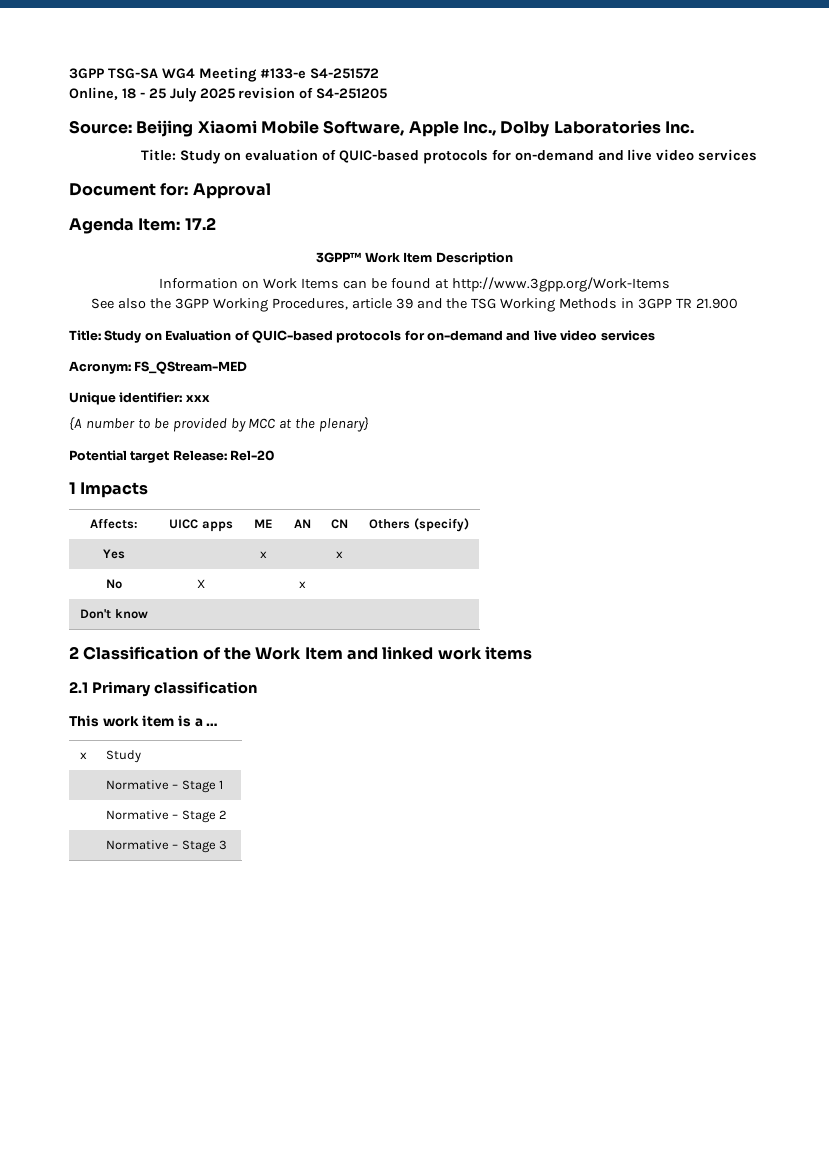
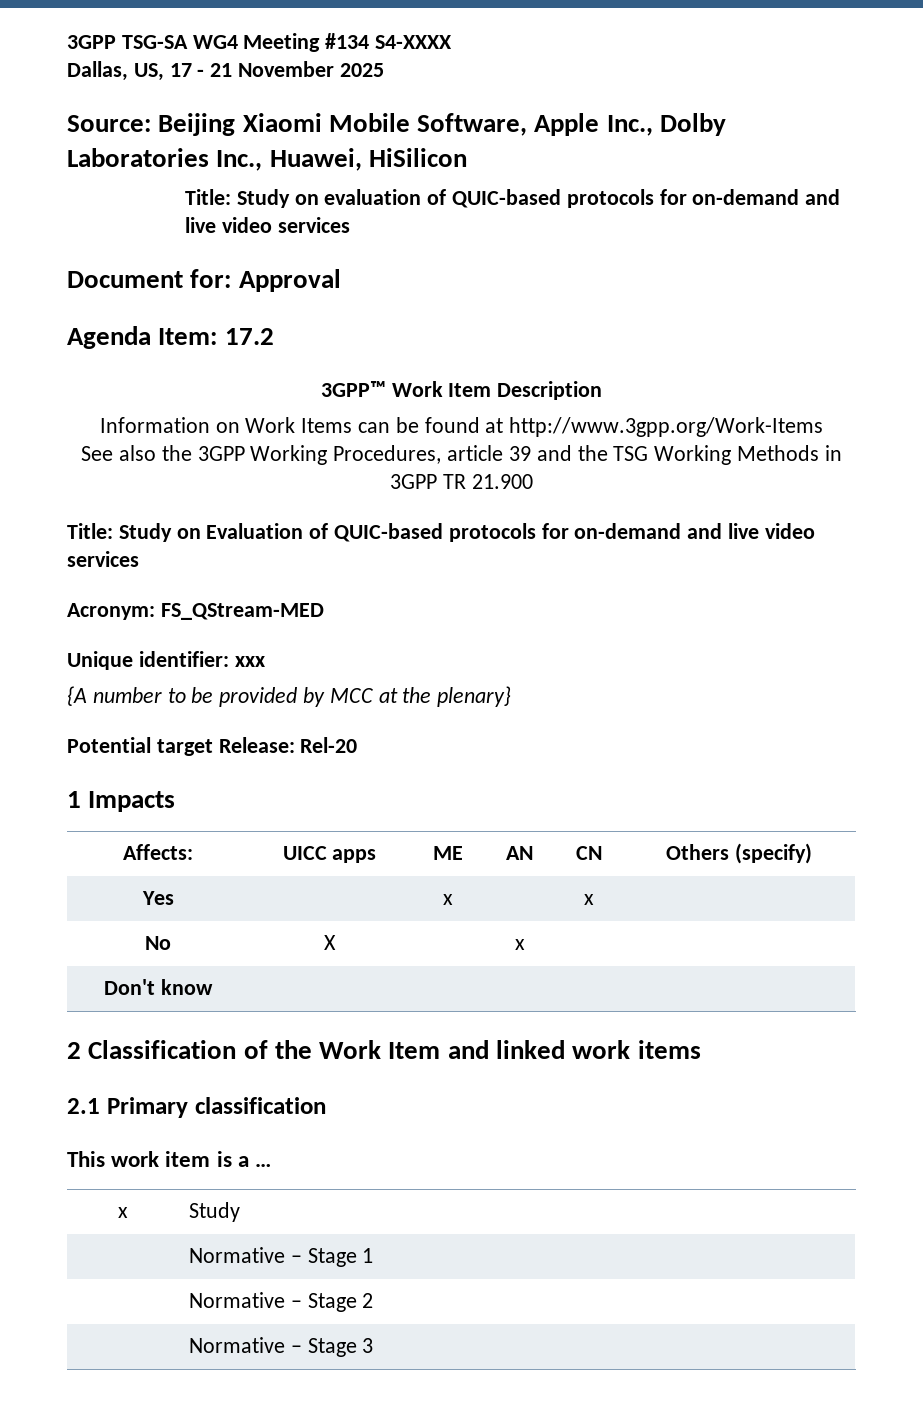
- 3GPP TSG-SA WG4 Meeting #133-e S4-251572
- Online, 18 - 25 July 2025 revision of S4-251205
+ 3GPP TSG-SA WG4 Meeting #134 S4-XXXX
+ Dallas, US, 17 - 21 November 2025
- Source: Beijing Xiaomi Mobile Software, Apple Inc., Dolby Laboratories Inc.
+ Source: Beijing Xiaomi Mobile Software, Apple Inc., Dolby Laboratories Inc., Huawei, HiSilicon

